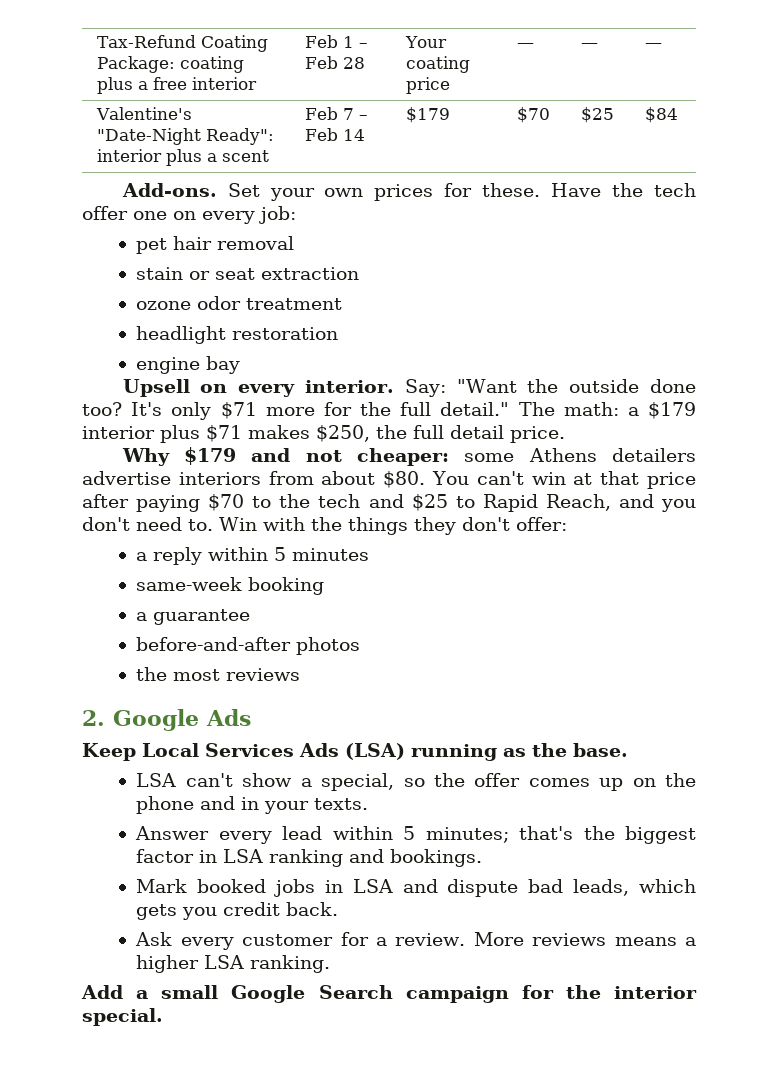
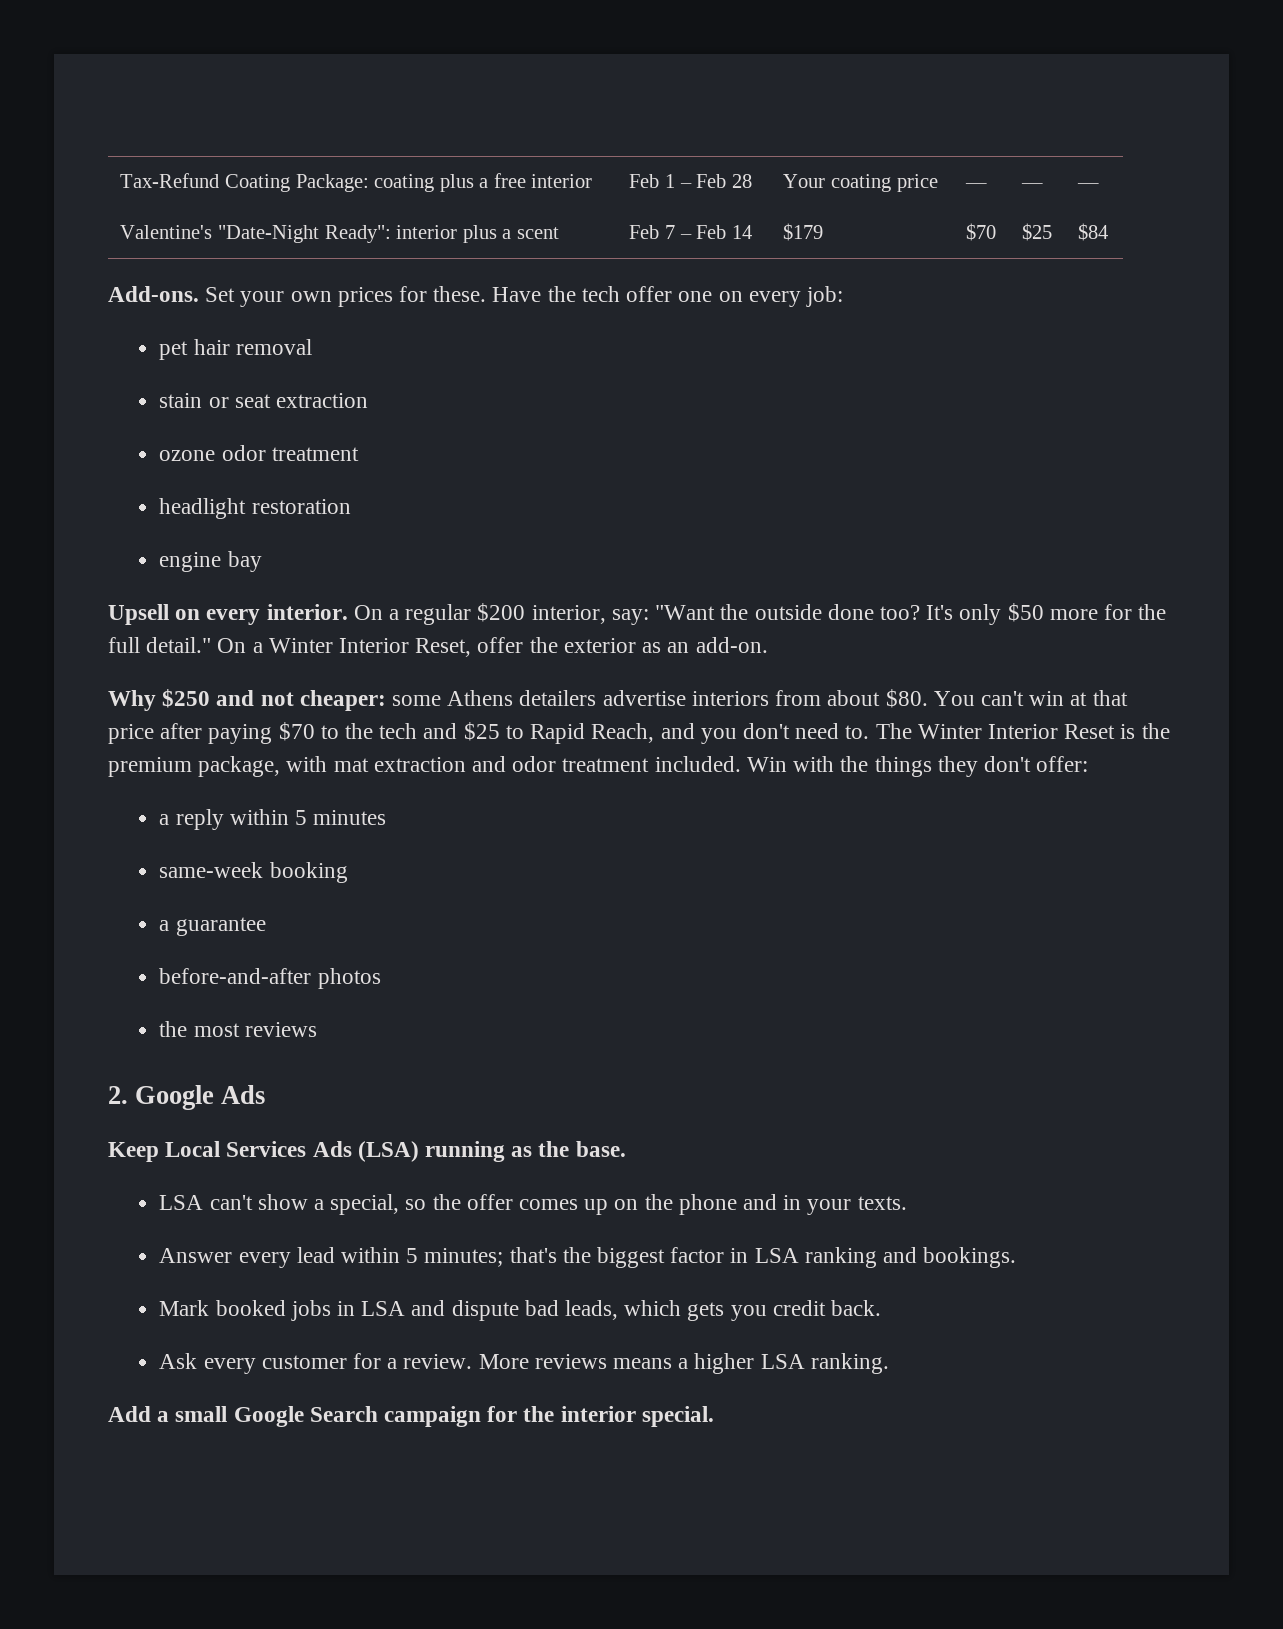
- Say: "Want the outside done too?
+ On a regular $200 interior, say: "Want the outside done too?
- It's only $71 more for the full detail."
+ It's only $50 more for the full detail."
- The math: a $179 interior plus $71 makes $250, the full detail price.
+ On a Winter Interior Reset, offer the exterior as an add-on.
- Why $179 and not cheaper: some Athens detailers advertise interiors from about $80.
+ Why $250 and not cheaper: some Athens detailers advertise interiors from about $80.
+ The Winter Interior Reset is the premium package, with mat extraction and odor treatment included.

